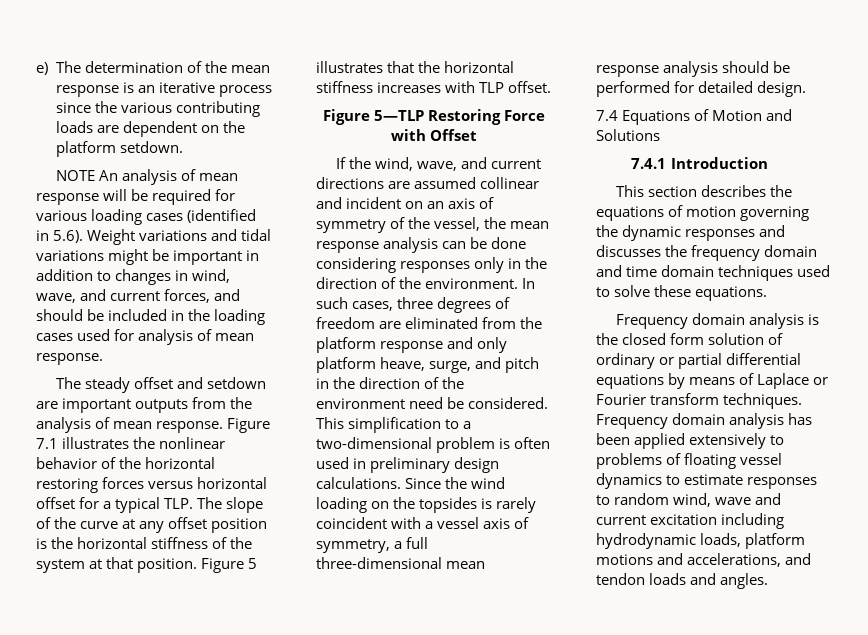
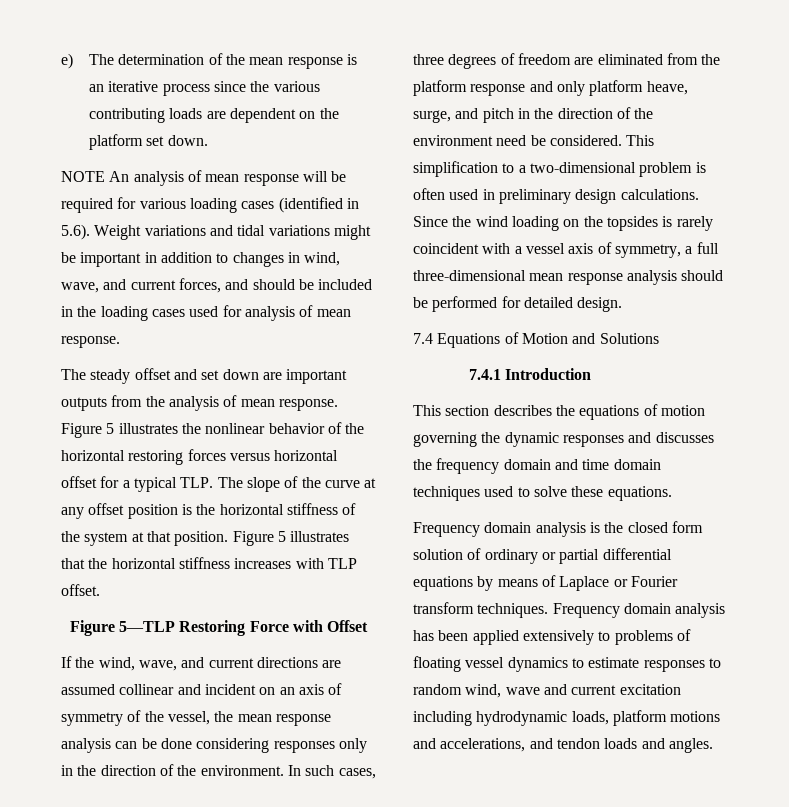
- e) The determination of the mean response is an iterative process since the various contributing loads are dependent on the platform setdown.
+ e) The determination of the mean response is an iterative process since the various contributing loads are dependent on the platform set down.
- The steady offset and setdown are important outputs from the analysis of mean response.
+ The steady offset and set down are important outputs from the analysis of mean response.
- Figure 7.1 illustrates the nonlinear behavior of the horizontal restoring forces versus horizontal offset for a typical TLP. The slope of the curve at any offset position is the horizontal stiffness of the system at that position.
+ Figure 5 illustrates the nonlinear behavior of the horizontal restoring forces versus horizontal offset for a typical TLP. The slope of the curve at any offset position is the horizontal stiffness of the system at that position.

